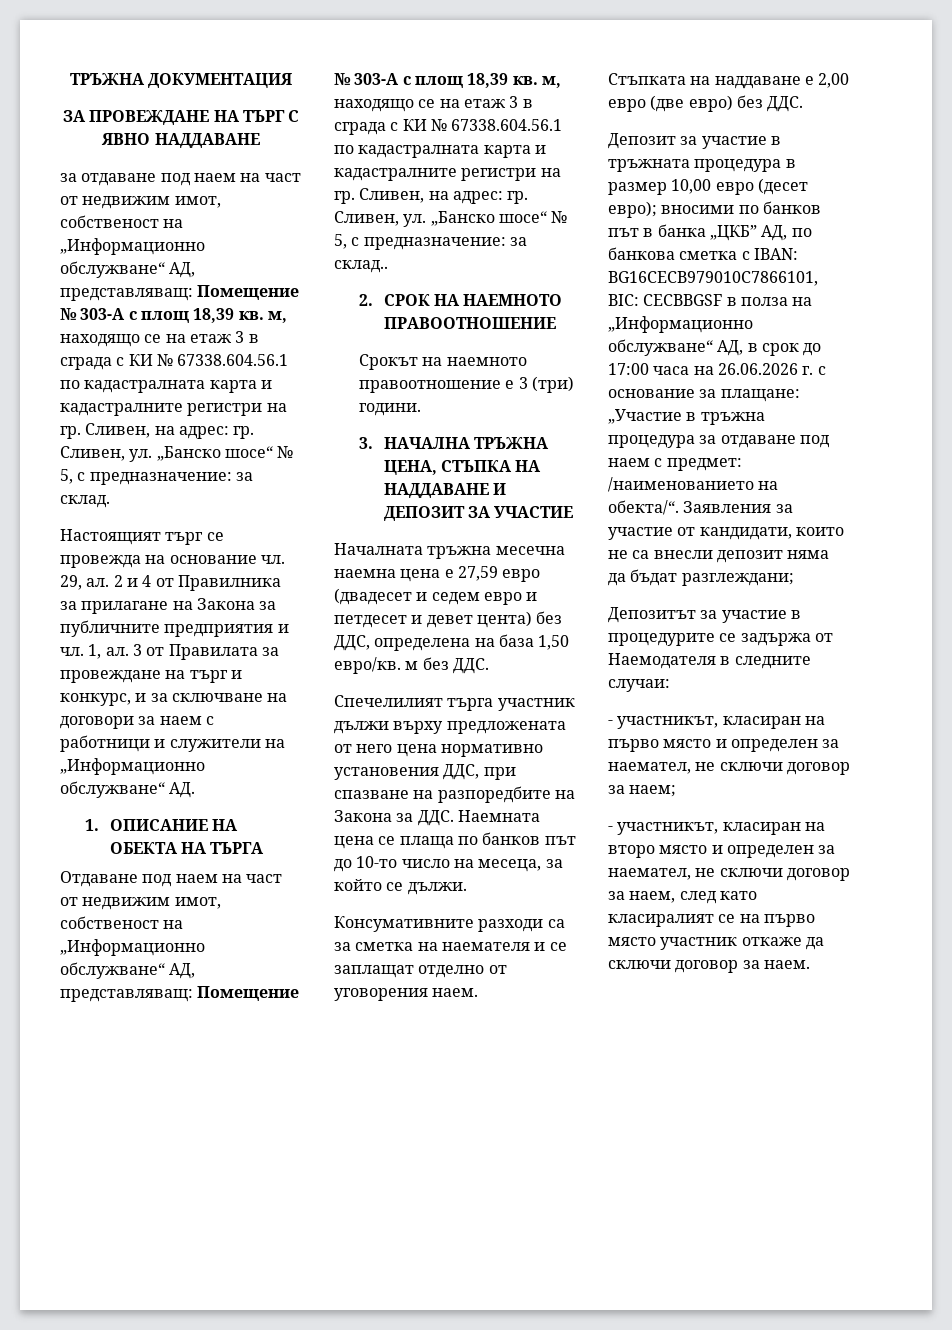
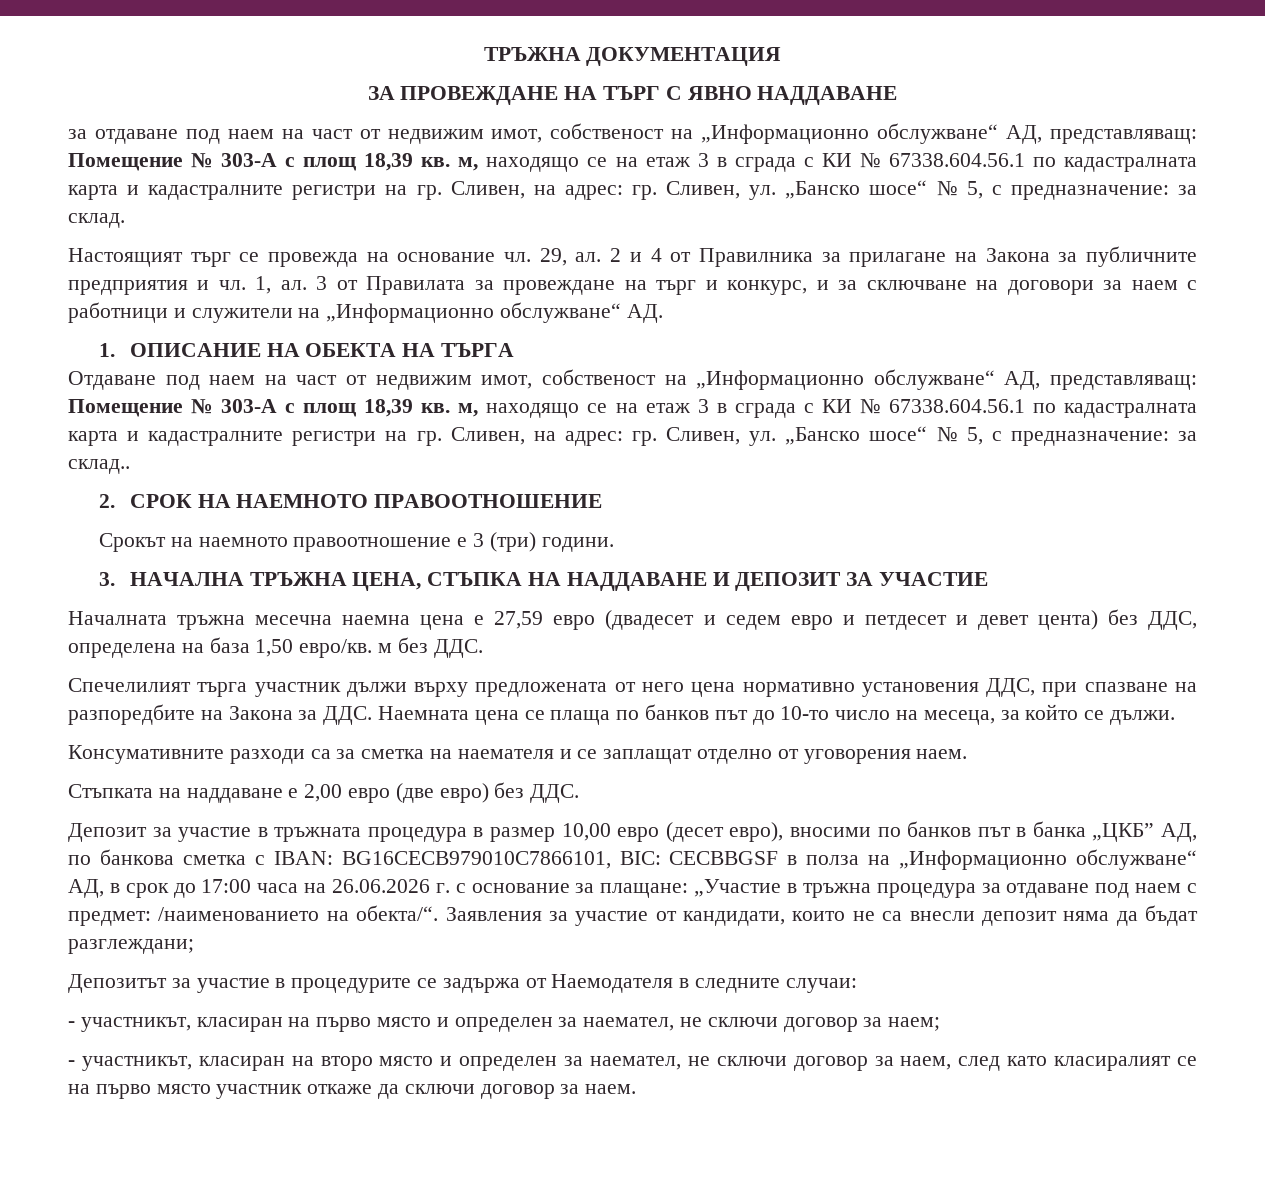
- Депозит за участие в тръжната процедура в размер 10,00 евро (десет евро); вносими по банков път в банка „ЦКБ” АД, по банкова сметка с IBAN: BG16CECB979010C7866101, BIC: CECBBGSF в полза на „Информационно обслужване“ АД, в срок до 17:00 часа на 26.06.2026 г. с основание за плащане: „Участие в тръжна процедура за отдаване под наем с предмет: /наименованието на обекта/“.
+ Депозит за участие в тръжната процедура в размер 10,00 евро (десет евро), вносими по банков път в банка „ЦКБ” АД, по банкова сметка с IBAN: BG16CECB979010C7866101, BIC: CECBBGSF в полза на „Информационно обслужване“ АД, в срок до 17:00 часа на 26.06.2026 г. с основание за плащане: „Участие в тръжна процедура за отдаване под наем с предмет: /наименованието на обекта/“.

